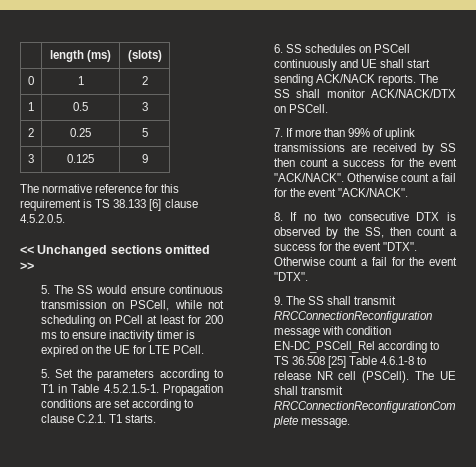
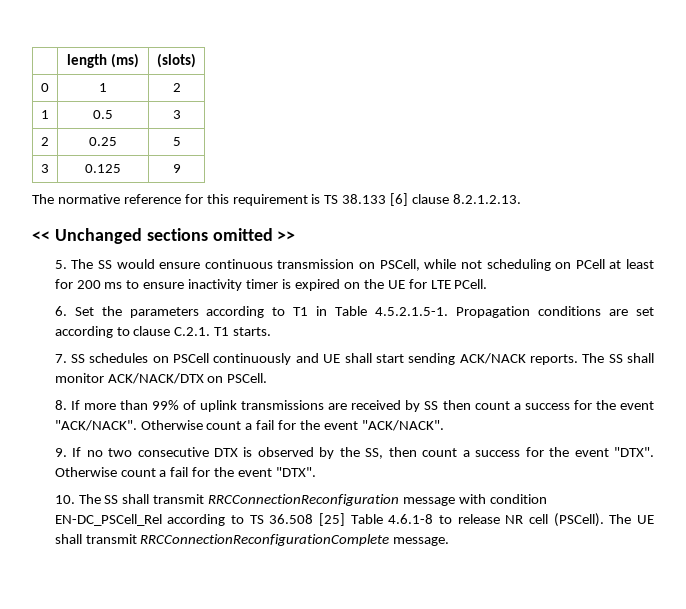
- The normative reference for this requirement is TS 38.133 [6] clause 4.5.2.0.5.
+ The normative reference for this requirement is TS 38.133 [6] clause 8.2.1.2.13.
- 5. Set the parameters according to T1 in Table 4.5.2.1.5-1. Propagation conditions are set according to clause C.2.1. T1 starts.
+ 6. Set the parameters according to T1 in Table 4.5.2.1.5-1. Propagation conditions are set according to clause C.2.1. T1 starts.
- 6. SS schedules on PSCell continuously and UE shall start sending ACK/NACK reports.
+ 7. SS schedules on PSCell continuously and UE shall start sending ACK/NACK reports.
- 7. If more than 99% of uplink transmissions are received by SS then count a success for the event "ACK/NACK".
+ 8. If more than 99% of uplink transmissions are received by SS then count a success for the event "ACK/NACK".
- 8. If no two consecutive DTX is observed by the SS, then count a success for the event "DTX".
+ 9. If no two consecutive DTX is observed by the SS, then count a success for the event "DTX".
- 9. The SS shall transmit RRCConnectionReconfiguration message with condition EN-DC_PSCell_Rel according to TS 36.508 [25] Table 4.6.1-8 to release NR cell (PSCell).
+ 10. The SS shall transmit RRCConnectionReconfiguration message with condition EN-DC_PSCell_Rel according to TS 36.508 [25] Table 4.6.1-8 to release NR cell (PSCell).

